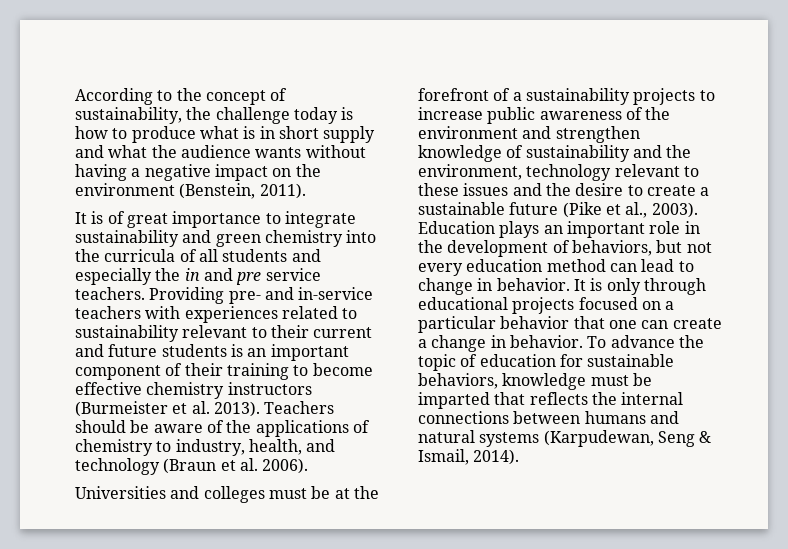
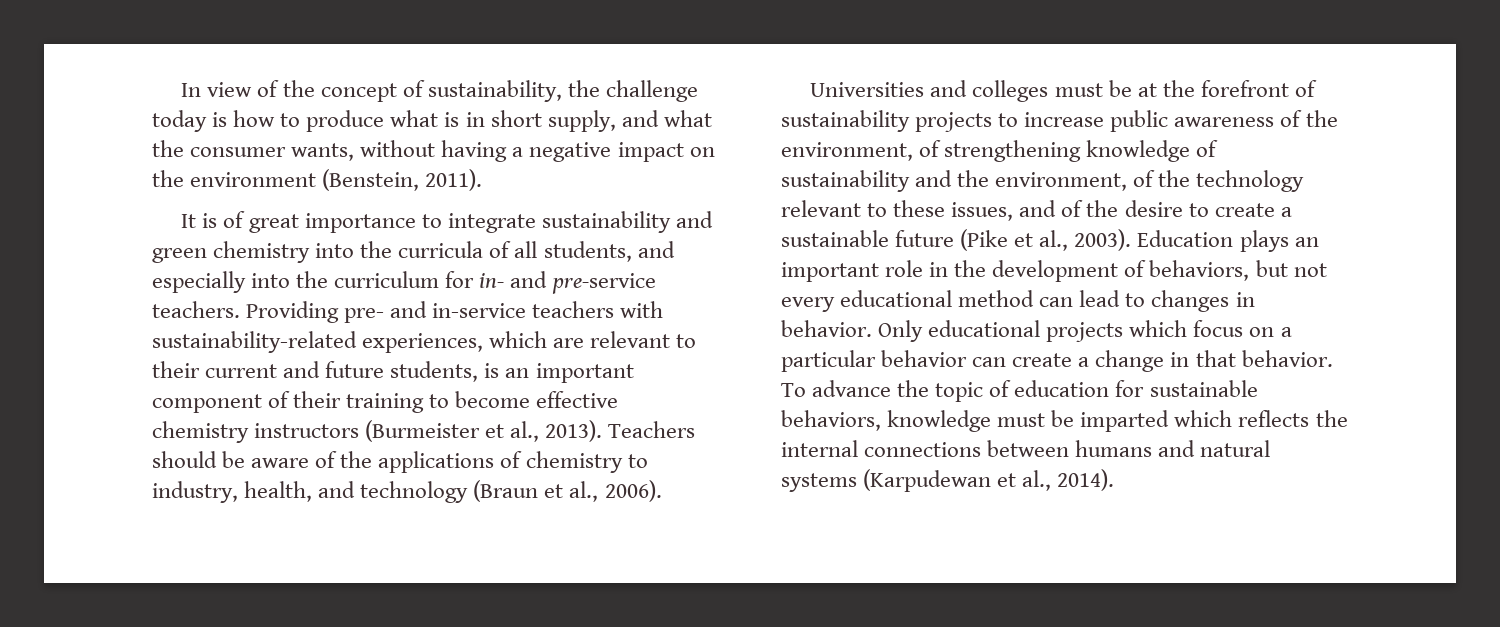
- According to the concept of sustainability, the challenge today is how to produce what is in short supply and what the audience wants without having a negative impact on the environment (Benstein, 2011).
+ In view of the concept of sustainability, the challenge today is how to produce what is in short supply, and what the consumer wants, without having a negative impact on the environment (Benstein, 2011).
- It is of great importance to integrate sustainability and green chemistry into the curricula of all students and especially the in and pre service teachers.
+ It is of great importance to integrate sustainability and green chemistry into the curricula of all students, and especially into the curriculum for in- and pre-service teachers.
- Providing pre- and in-service teachers with experiences related to sustainability relevant to their current and future students is an important component of their training to become effective chemistry instructors (Burmeister et al. 2013).
+ Providing pre- and in-service teachers with sustainability-related experiences, which are relevant to their current and future students, is an important component of their training to become effective chemistry instructors (Burmeister et al., 2013).
- Teachers should be aware of the applications of chemistry to industry, health, and technology (Braun et al. 2006).
+ Teachers should be aware of the applications of chemistry to industry, health, and technology (Braun et al., 2006).
- Universities and colleges must be at the forefront of a sustainability projects to increase public awareness of the environment and strengthen knowledge of sustainability and the environment, technology relevant to these issues and the desire to create a sustainable future (Pike et al., 2003).
+ Universities and colleges must be at the forefront of sustainability projects to increase public awareness of the environment, of strengthening knowledge of sustainability and the environment, of the technology relevant to these issues, and of the desire to create a sustainable future (Pike et al., 2003).
- Education plays an important role in the development of behaviors, but not every education method can lead to change in behavior. It is only through educational projects focused on a particular behavior that one can create a change in behavior.
+ Education plays an important role in the development of behaviors, but not every educational method can lead to changes in behavior. Only educational projects which focus on a particular behavior can create a change in that behavior.
- To advance the topic of education for sustainable behaviors, knowledge must be imparted that reflects the internal connections between humans and natural systems (Karpudewan, Seng & Ismail, 2014).
+ To advance the topic of education for sustainable behaviors, knowledge must be imparted which reflects the internal connections between humans and natural systems (Karpudewan et al., 2014).

